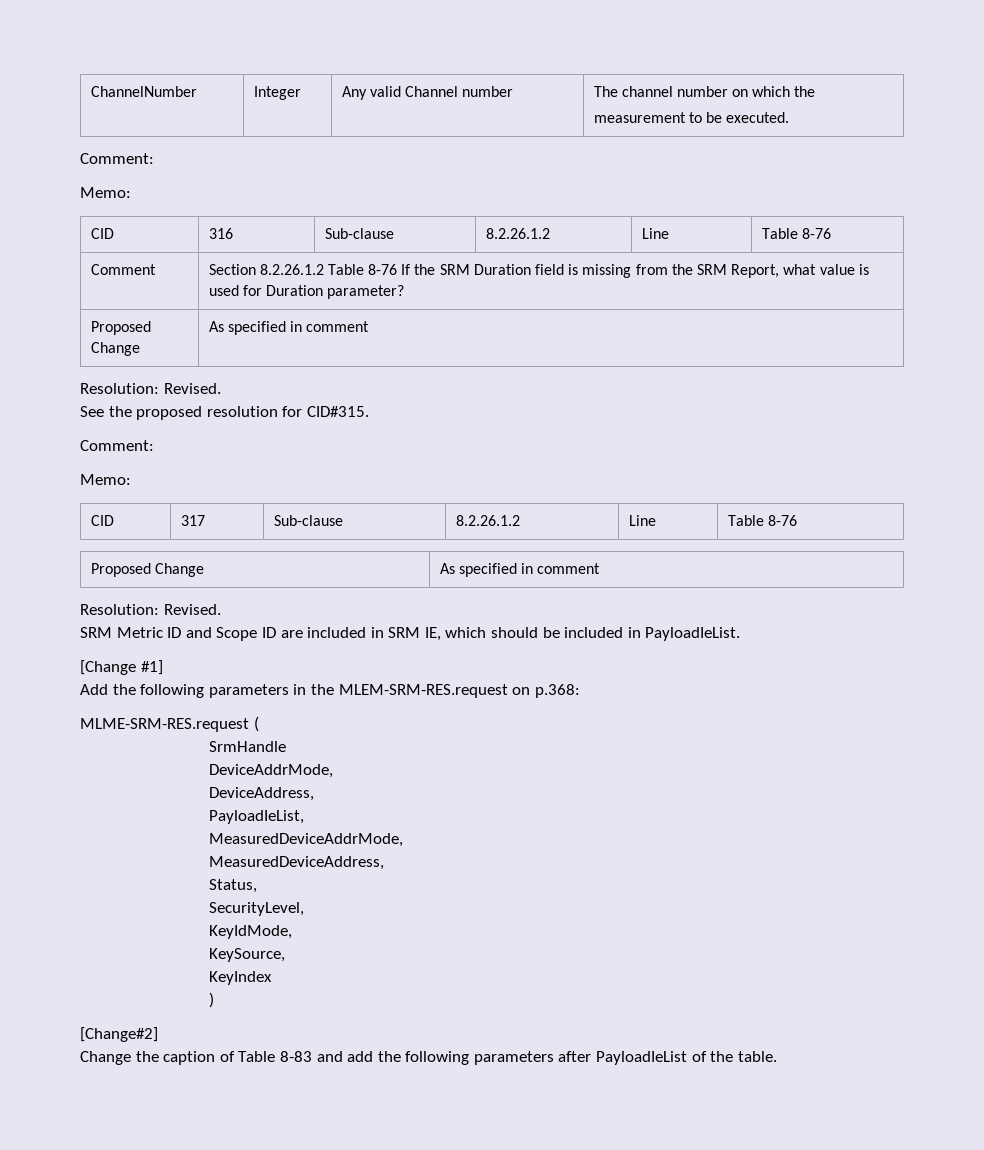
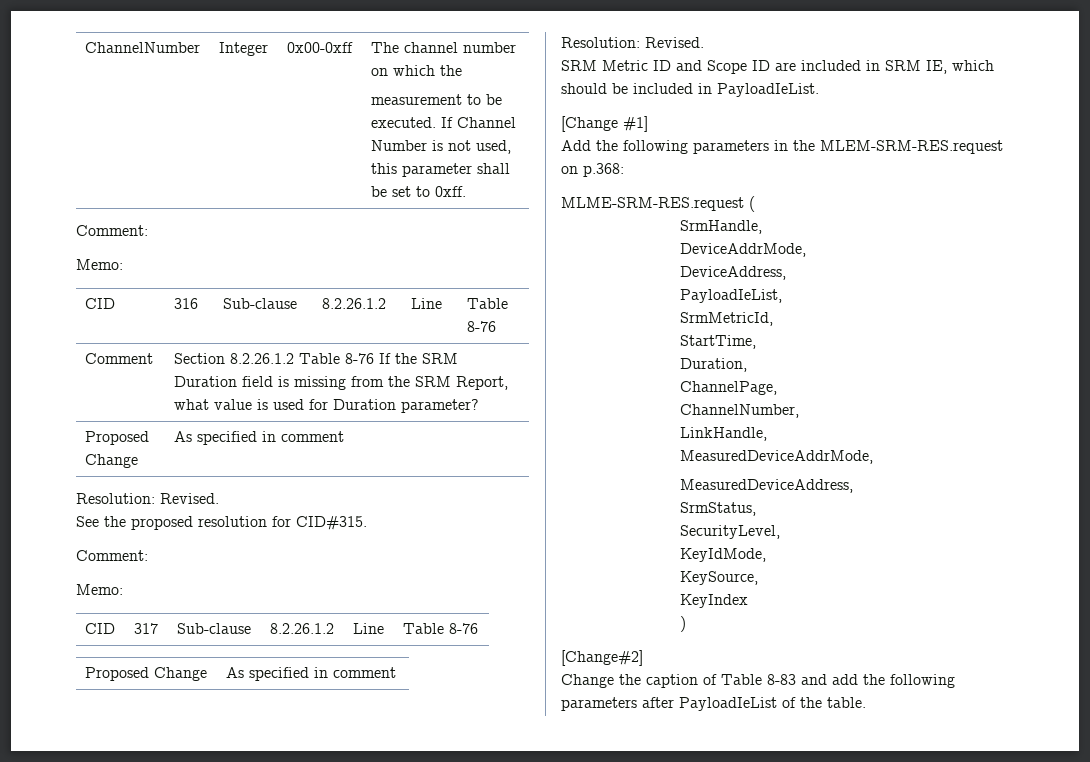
- ChannelNumber | Integer | Any valid Channel number | The channel number on which the
- measurement to be executed.
+ ChannelNumber | Integer | 0x00-0xff | The channel number on which the
+ measurement to be executed. If Channel Number is not used, this parameter shall be set to 0xff.
- SrmHandle
+ SrmHandle,
+ SrmMetricId,
+ StartTime,
+ Duration,
+ ChannelPage,
+ ChannelNumber,
+ LinkHandle,
- Status,
+ SrmStatus,

